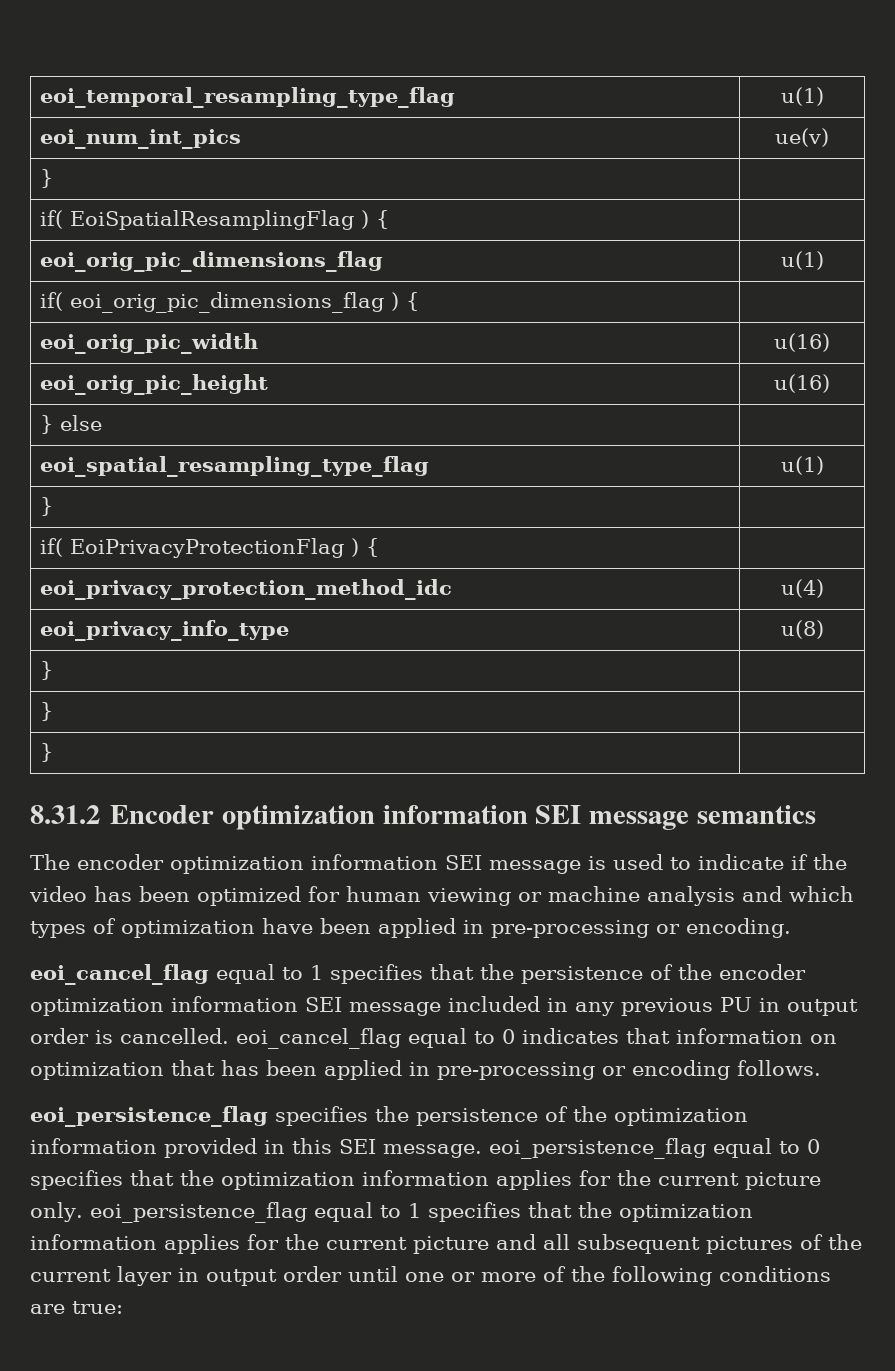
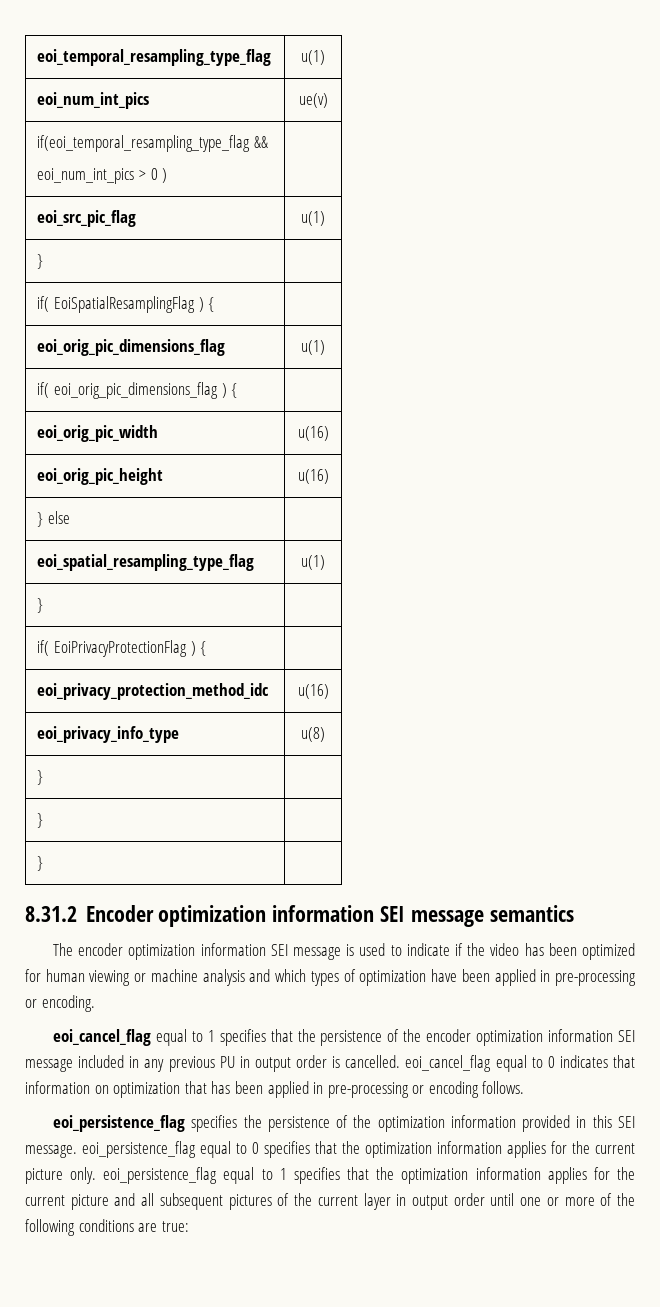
+ if(eoi_temporal_resampling_type_flag &&
+ eoi_num_int_pics > 0 ) |
+ eoi_src_pic_flag | u(1)
- eoi_privacy_protection_method_idc | u(4)
+ eoi_privacy_protection_method_idc | u(16)

